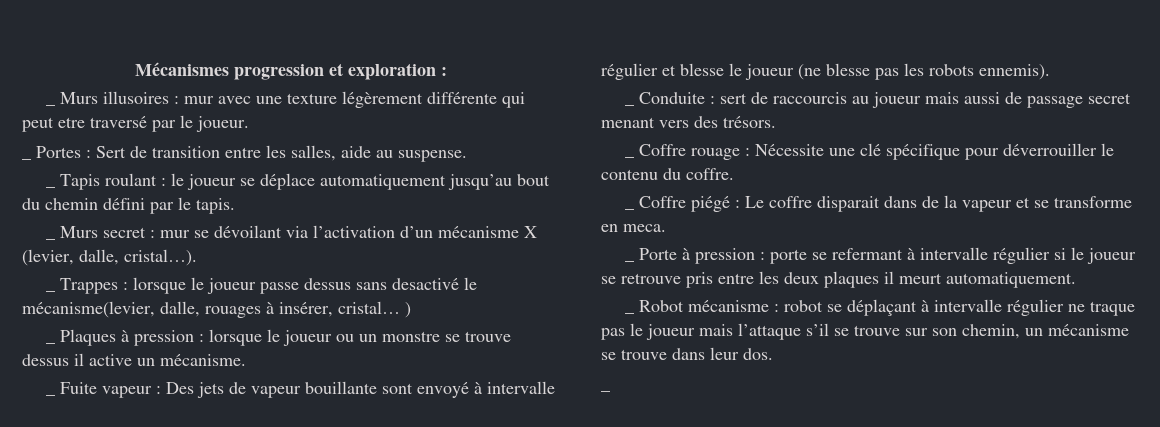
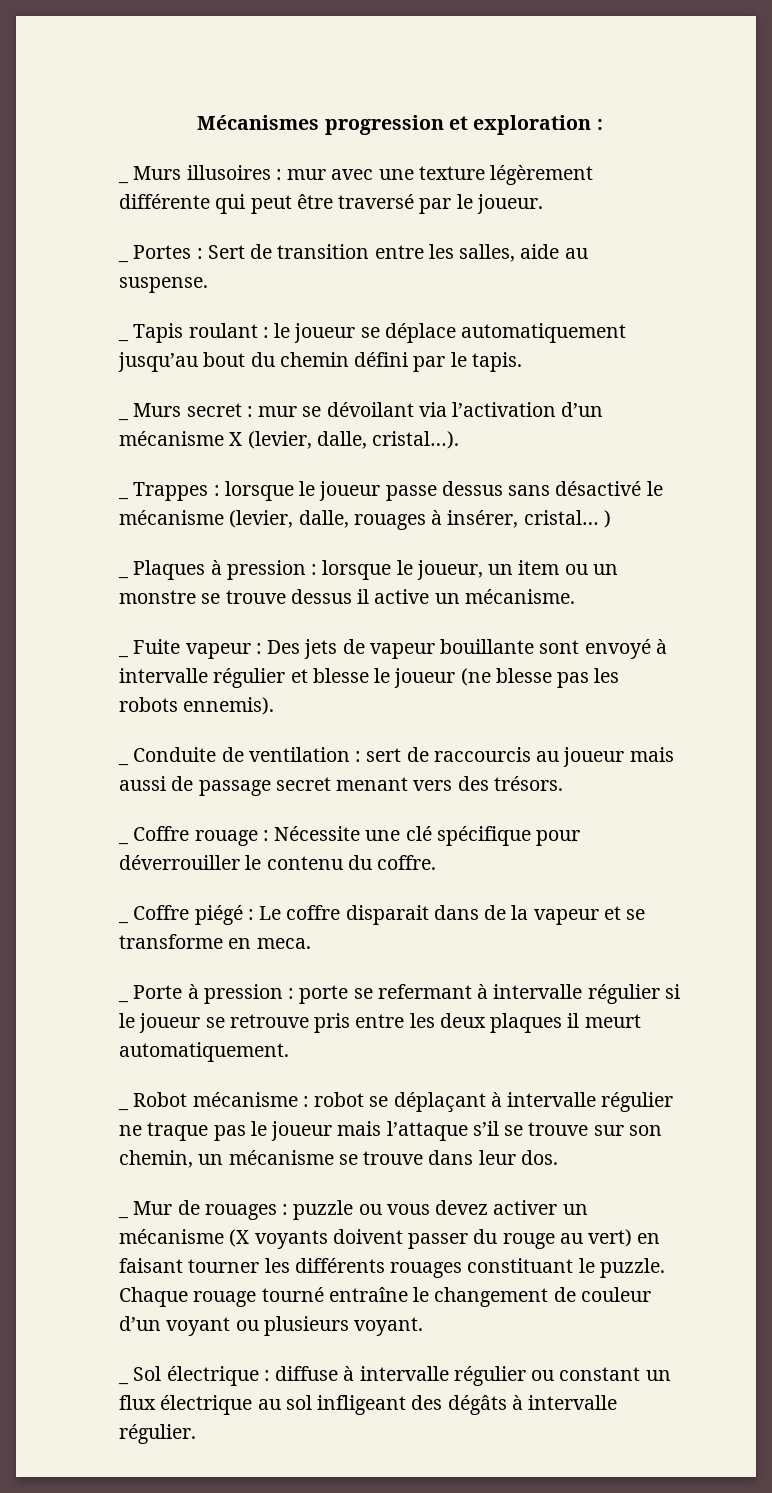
- _ Murs illusoires : mur avec une texture légèrement différente qui peut etre traversé par le joueur.
+ _ Murs illusoires : mur avec une texture légèrement différente qui peut être traversé par le joueur.
- _ Trappes : lorsque le joueur passe dessus sans desactivé le mécanisme(levier, dalle, rouages à insérer, cristal… )
+ _ Trappes : lorsque le joueur passe dessus sans désactivé le mécanisme (levier, dalle, rouages à insérer, cristal… )
- _ Plaques à pression : lorsque le joueur ou un monstre se trouve dessus il active un mécanisme.
+ _ Plaques à pression : lorsque le joueur, un item ou un monstre se trouve dessus il active un mécanisme.
- _ Conduite : sert de raccourcis au joueur mais aussi de passage secret menant vers des trésors.
+ _ Conduite de ventilation : sert de raccourcis au joueur mais aussi de passage secret menant vers des trésors.
  _ Robot mécanisme : robot se déplaçant à intervalle régulier ne traque pas le joueur mais l’attaque s’il se trouve sur son chemin, un mécanisme se trouve dans leur dos.
- _
+ _ Mur de rouages : puzzle ou vous devez activer un mécanisme (X voyants doivent passer du rouge au vert) en faisant tourner les différents rouages constituant le puzzle. Chaque rouage tourné entraîne le changement de couleur d’un voyant ou plusieurs voyant.
+ _ Sol électrique : diffuse à intervalle régulier ou constant un flux électrique au sol infligeant des dégâts à intervalle régulier.

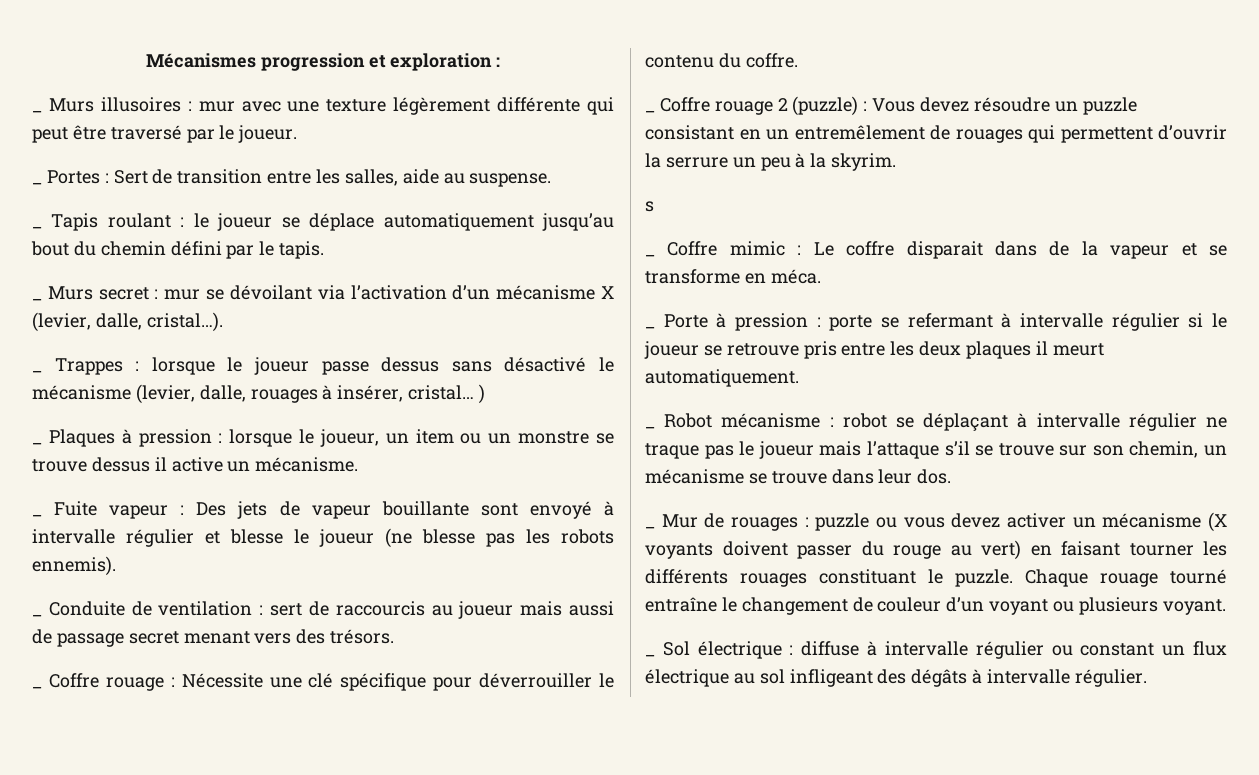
- _ Coffre piégé : Le coffre disparait dans de la vapeur et se transforme en meca.
+ _ Coffre rouage 2 (puzzle) : Vous devez résoudre un puzzle consistant en un entremêlement de rouages qui permettent d’ouvrir la serrure un peu à la skyrim.
+ s
+ _ Coffre mimic : Le coffre disparait dans de la vapeur et se transforme en méca.

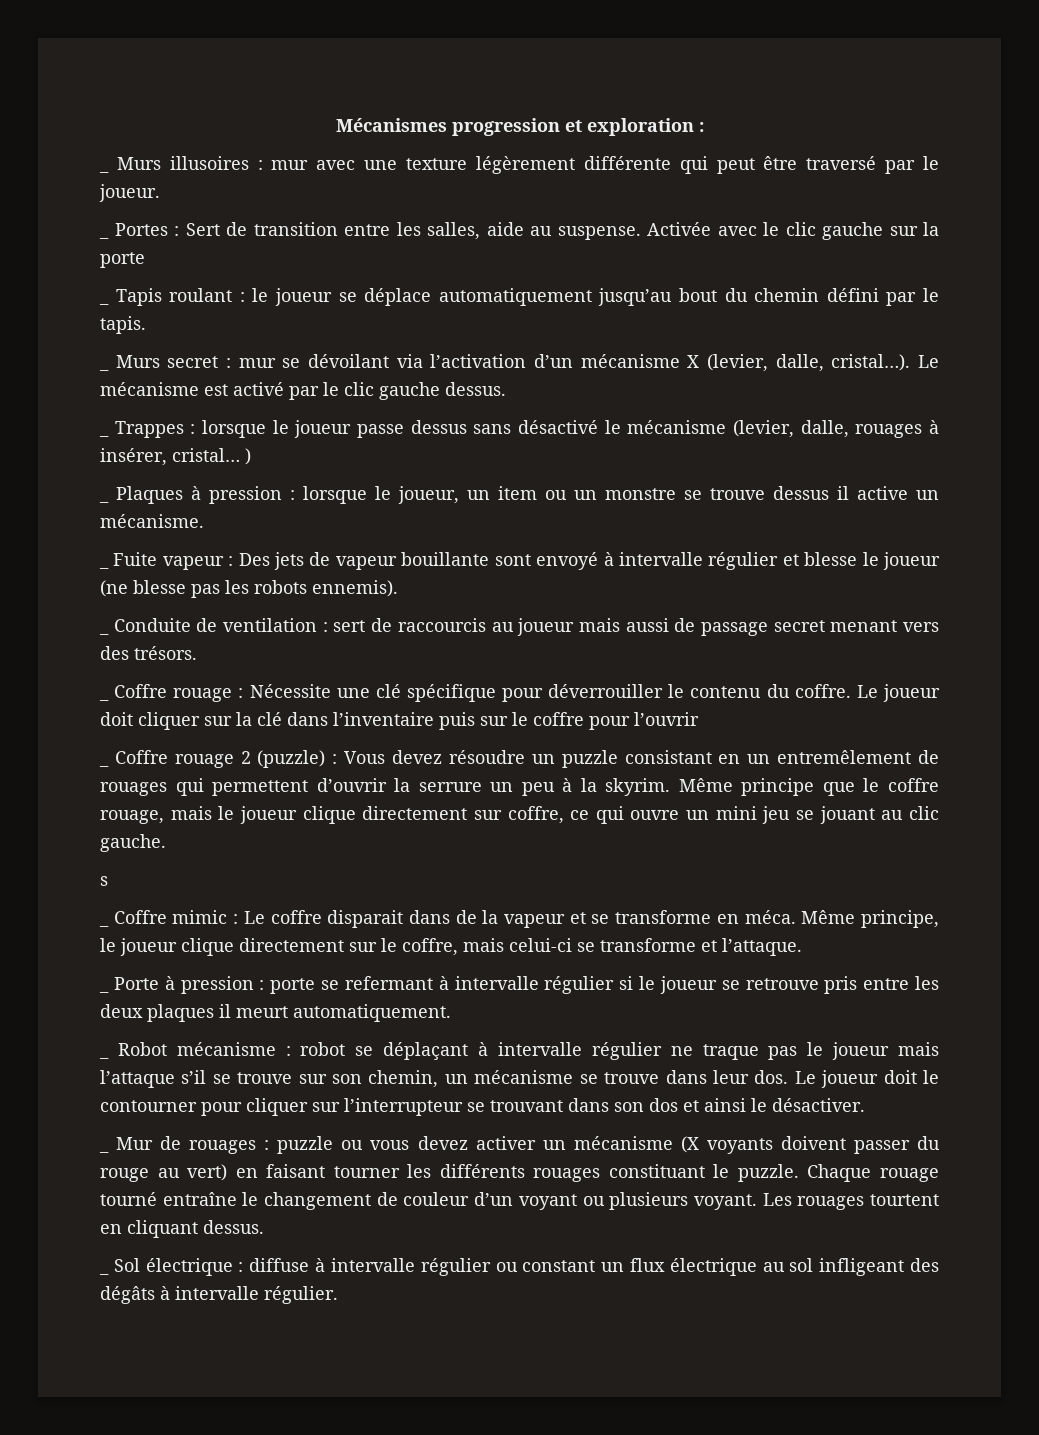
+ Activée avec le clic gauche sur la porte
+ Le mécanisme est activé par le clic gauche dessus.
+ Le joueur doit cliquer sur la clé dans l’inventaire puis sur le coffre pour l’ouvrir
+ Même principe que le coffre rouage, mais le joueur clique directement sur coffre, ce qui ouvre un mini jeu se jouant au clic gauche.
+ Même principe, le joueur clique directement sur le coffre, mais celui-ci se transforme et l’attaque.
+ Le joueur doit le contourner pour cliquer sur l’interrupteur se trouvant dans son dos et ainsi le désactiver.
+ Les rouages tourtent en cliquant dessus.

